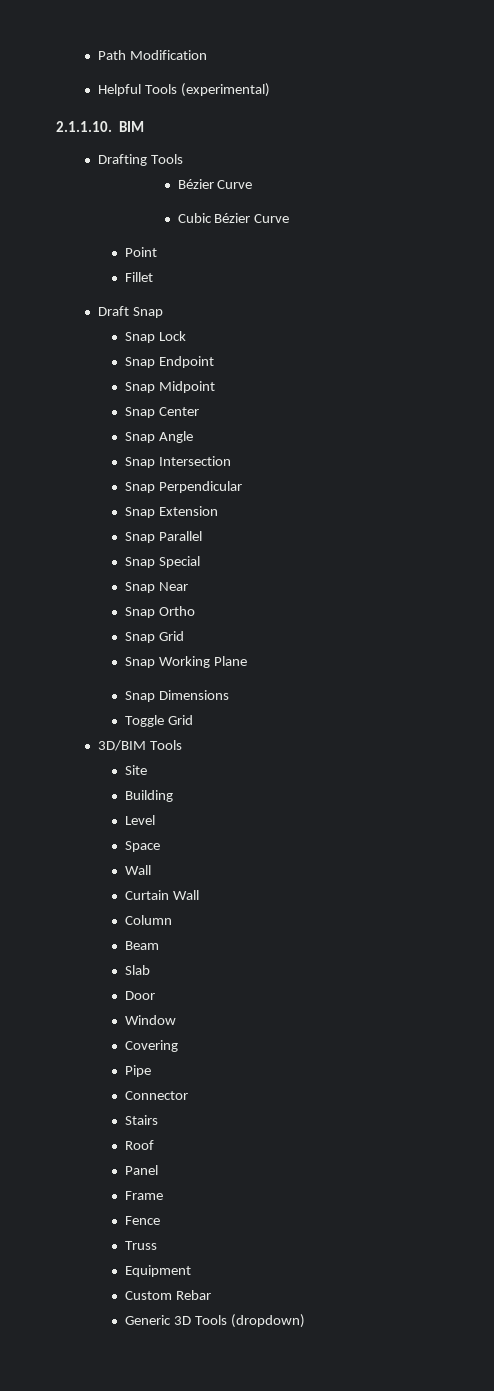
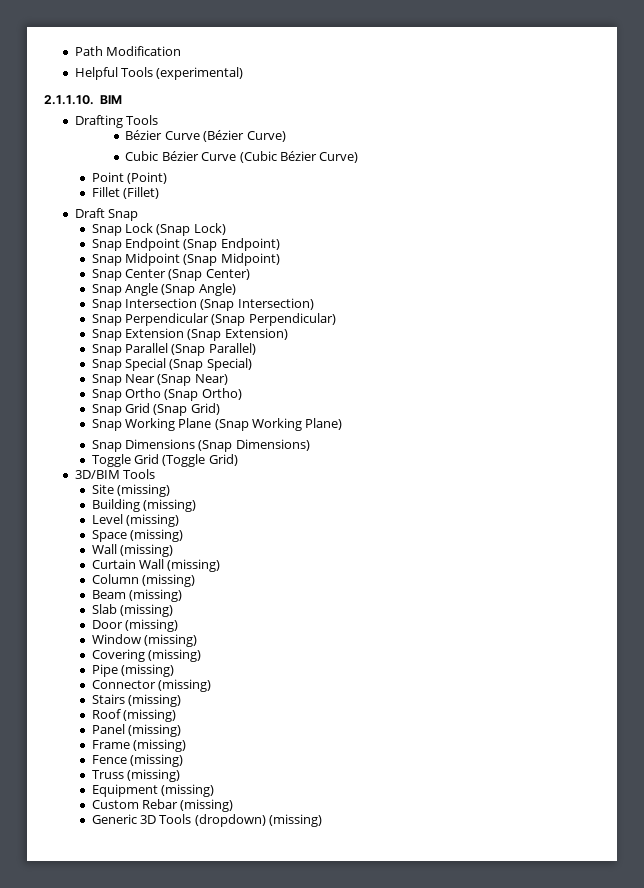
  Drafting Tools
- Bézier Curve
+ Bézier Curve (Bézier Curve)
- Cubic Bézier Curve
+ Cubic Bézier Curve (Cubic Bézier Curve)
- Point
+ Point (Point)
- Fillet
+ Fillet (Fillet)
- Snap Lock
+ Snap Lock (Snap Lock)
- Snap Endpoint
+ Snap Endpoint (Snap Endpoint)
- Snap Midpoint
+ Snap Midpoint (Snap Midpoint)
- Snap Center
+ Snap Center (Snap Center)
- Snap Angle
+ Snap Angle (Snap Angle)
- Snap Intersection
+ Snap Intersection (Snap Intersection)
- Snap Perpendicular
+ Snap Perpendicular (Snap Perpendicular)
- Snap Extension
+ Snap Extension (Snap Extension)
- Snap Parallel
+ Snap Parallel (Snap Parallel)
- Snap Special
+ Snap Special (Snap Special)
- Snap Near
+ Snap Near (Snap Near)
- Snap Ortho
+ Snap Ortho (Snap Ortho)
- Snap Grid
+ Snap Grid (Snap Grid)
- Snap Working Plane
+ Snap Working Plane (Snap Working Plane)
- Snap Dimensions
+ Snap Dimensions (Snap Dimensions)
- Toggle Grid
+ Toggle Grid (Toggle Grid)
- Site
+ Site (missing)
- Building
+ Building (missing)
- Level
+ Level (missing)
- Space
- Wall
+ Space (missing)
+ Wall (missing)
- Curtain Wall
+ Curtain Wall (missing)
- Column
+ Column (missing)
- Beam
+ Beam (missing)
- Slab
+ Slab (missing)
- Door
+ Door (missing)
- Window
+ Window (missing)
- Covering
+ Covering (missing)
- Pipe
+ Pipe (missing)
- Connector
+ Connector (missing)
- Stairs
+ Stairs (missing)
- Roof
+ Roof (missing)
- Panel
+ Panel (missing)
- Frame
+ Frame (missing)
- Fence
+ Fence (missing)
- Truss
+ Truss (missing)
- Equipment
+ Equipment (missing)
- Custom Rebar
+ Custom Rebar (missing)
- Generic 3D Tools (dropdown)
+ Generic 3D Tools (dropdown) (missing)

